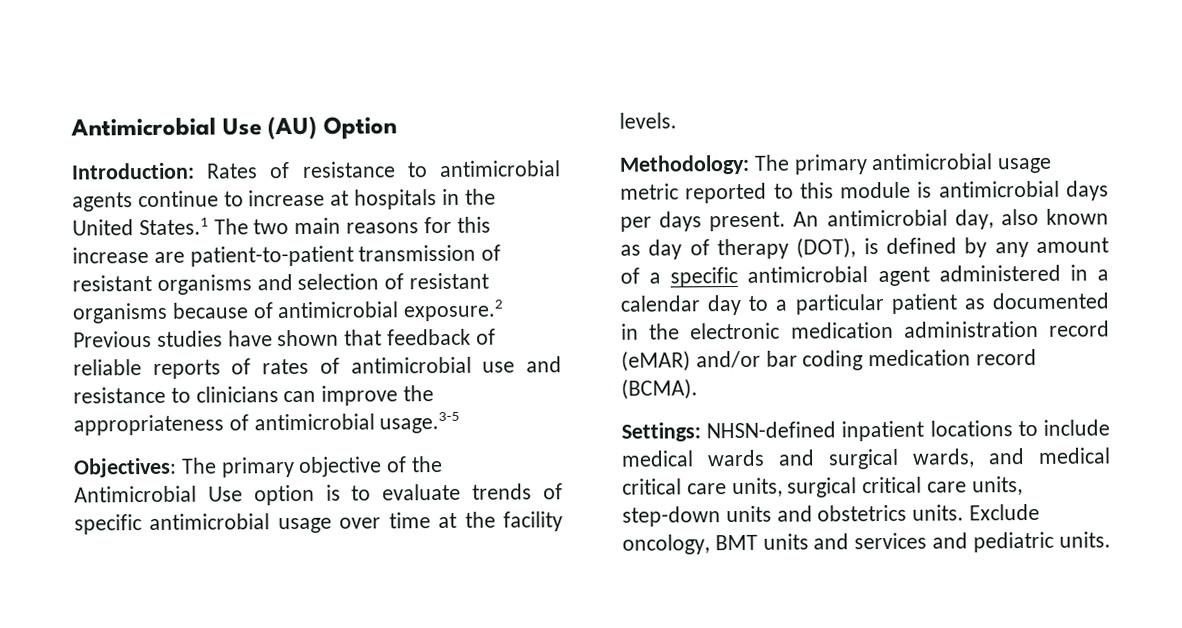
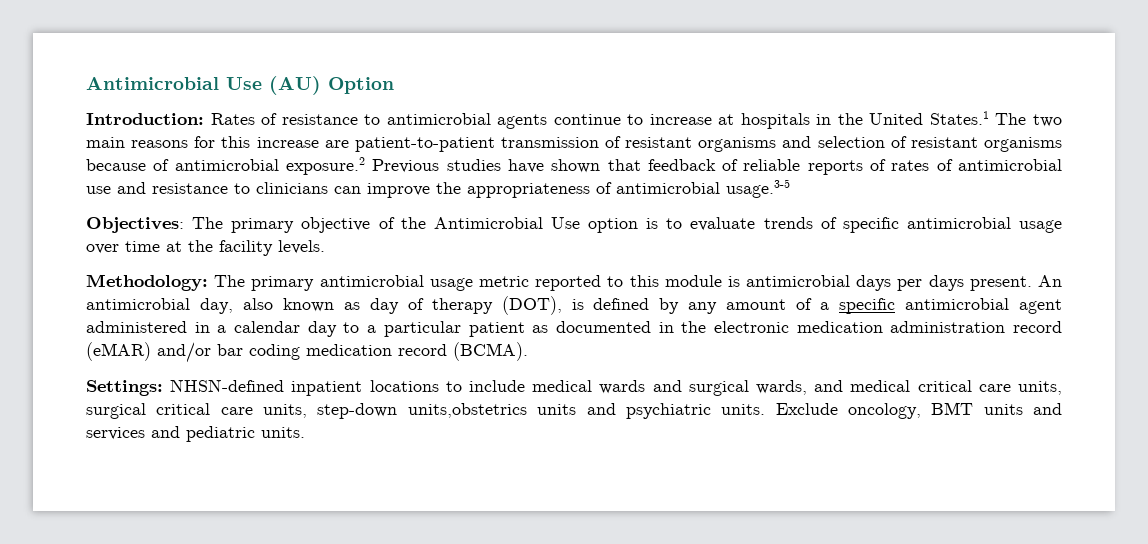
- Settings: NHSN-defined inpatient locations to include medical wards and surgical wards, and medical critical care units, surgical critical care units, step-down units and obstetrics units.
+ Settings: NHSN-defined inpatient locations to include medical wards and surgical wards, and medical critical care units, surgical critical care units, step-down units,obstetrics units and psychiatric units.

